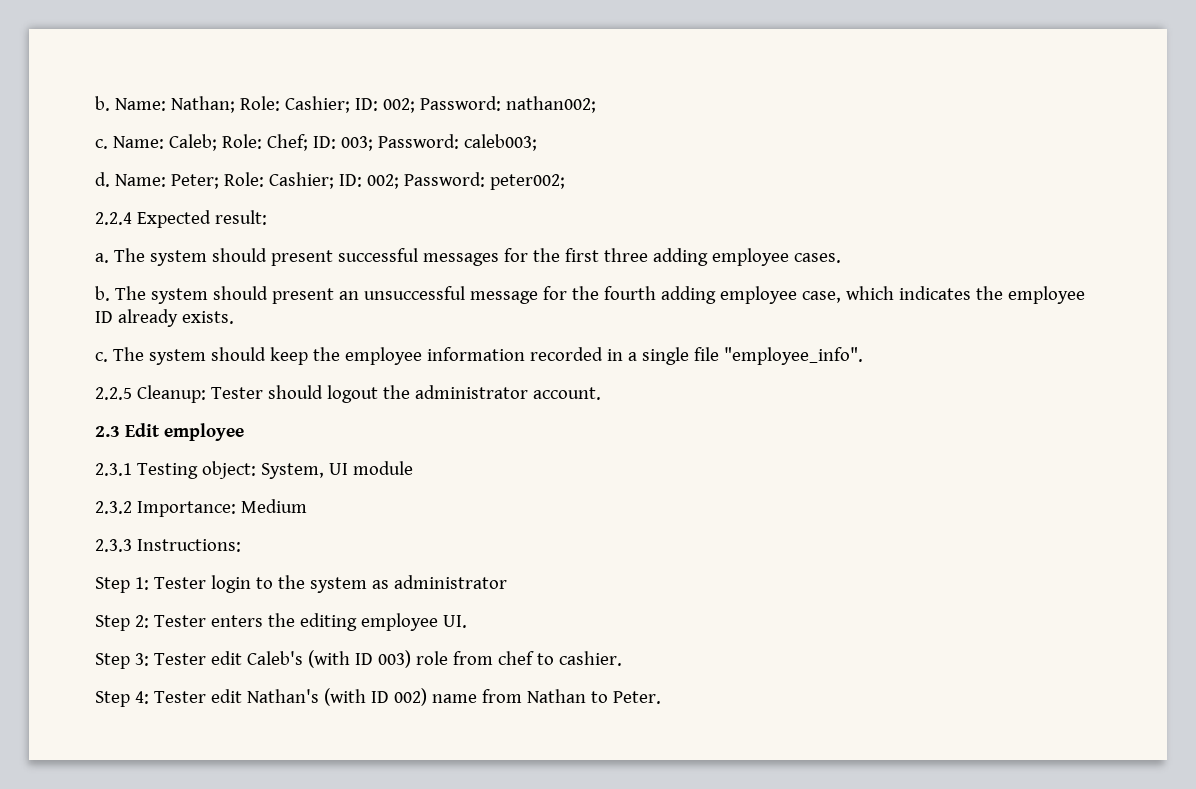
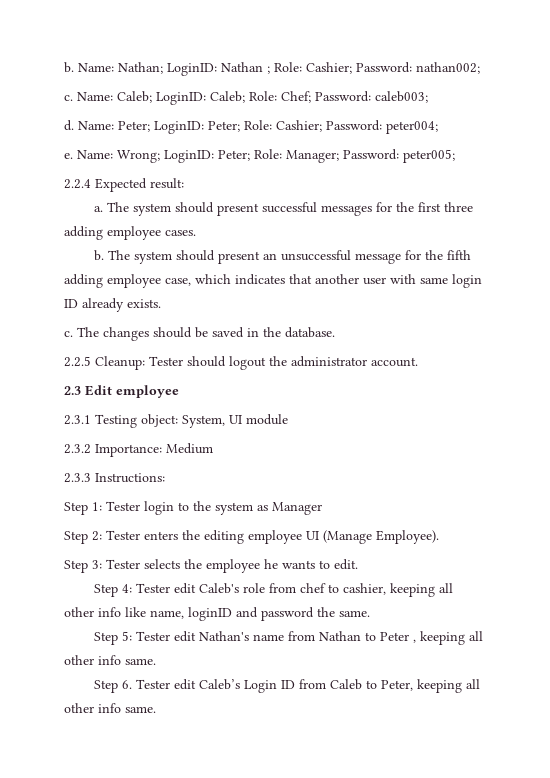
- Name: Nathan; Role: Cashier; ID: 002; Password: nathan002;
+ Name: Nathan; LoginID: Nathan ; Role: Cashier; Password: nathan002;
- Name: Caleb; Role: Chef; ID: 003; Password: caleb003;
+ Name: Caleb; LoginID: Caleb; Role: Chef; Password: caleb003;
- Name: Peter; Role: Cashier; ID: 002; Password: peter002;
+ Name: Peter; LoginID: Peter; Role: Cashier; Password: peter004;
+ e. Name: Wrong; LoginID: Peter; Role: Manager; Password: peter005;
- The system should present an unsuccessful message for the fourth adding employee case, which indicates the employee ID already exists.
+ The system should present an unsuccessful message for the fifth adding employee case, which indicates that another user with same login ID already exists.
- The system should keep the employee information recorded in a single file "employee_info".
+ The changes should be saved in the database.
- Step 1: Tester login to the system as administrator
+ Step 1: Tester login to the system as Manager
- Step 2: Tester enters the editing employee UI.
+ Step 2: Tester enters the editing employee UI (Manage Employee).
- Step 3: Tester edit Caleb's (with ID 003) role from chef to cashier.
- Step 4: Tester edit Nathan's (with ID 002) name from Nathan to Peter.
+ Step 3: Tester selects the employee he wants to edit.
+ Step 4: Tester edit Caleb's role from chef to cashier, keeping all other info like name, loginID and password the same.
+ Step 5: Tester edit Nathan's name from Nathan to Peter , keeping all other info same.
+ Step 6. Tester edit Caleb’s Login ID from Caleb to Peter, keeping all other info same.

